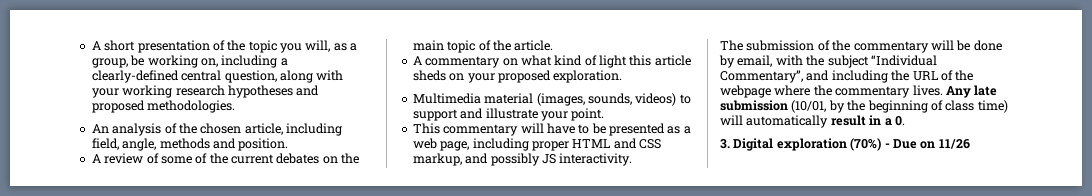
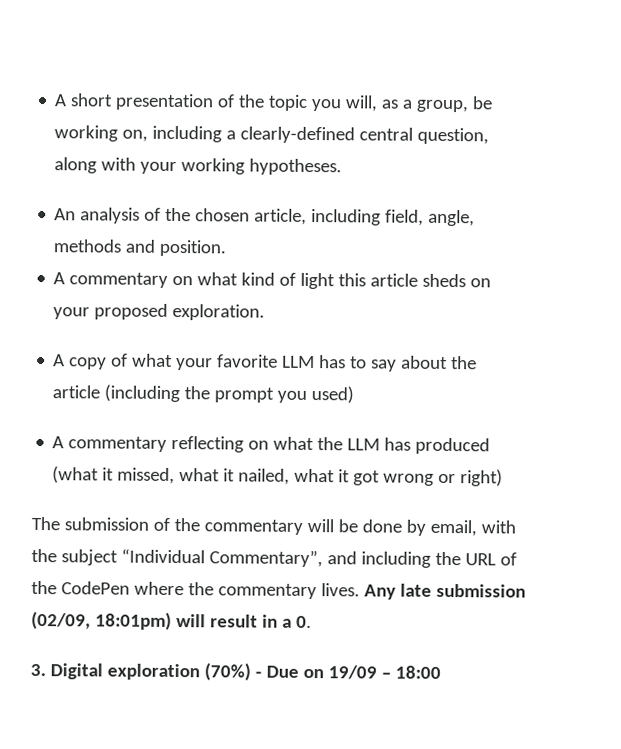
- A short presentation of the topic you will, as a group, be working on, including a clearly-defined central question, along with your working research hypotheses and proposed methodologies.
+ A short presentation of the topic you will, as a group, be working on, including a clearly-defined central question, along with your working hypotheses.
- A review of some of the current debates on the main topic of the article.
- Multimedia material (images, sounds, videos) to support and illustrate your point.
- This commentary will have to be presented as a web page, including proper HTML and CSS markup, and possibly JS interactivity.
+ A copy of what your favorite LLM has to say about the article (including the prompt you used)
+ A commentary reflecting on what the LLM has produced (what it missed, what it nailed, what it got wrong or right)
- The submission of the commentary will be done by email, with the subject “Individual Commentary”, and including the URL of the webpage where the commentary lives.
+ The submission of the commentary will be done by email, with the subject “Individual Commentary”, and including the URL of the CodePen where the commentary lives.
- Any late submission (10/01, by the beginning of class time) will automatically result in a 0.
+ Any late submission (02/09, 18:01pm) will result in a 0.
- 3. Digital exploration (70%) - Due on 11/26
+ 3. Digital exploration (70%) - Due on 19/09 – 18:00

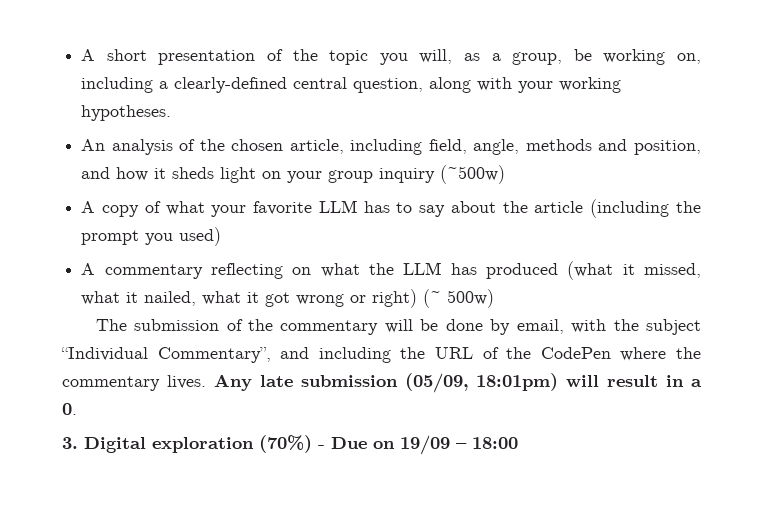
- An analysis of the chosen article, including field, angle, methods and position.
- A commentary on what kind of light this article sheds on your proposed exploration.
+ An analysis of the chosen article, including field, angle, methods and position, and how it sheds light on your group inquiry (~500w)
- A commentary reflecting on what the LLM has produced (what it missed, what it nailed, what it got wrong or right)
+ A commentary reflecting on what the LLM has produced (what it missed, what it nailed, what it got wrong or right) (~ 500w)
- Any late submission (02/09, 18:01pm) will result in a 0.
+ Any late submission (05/09, 18:01pm) will result in a 0.

